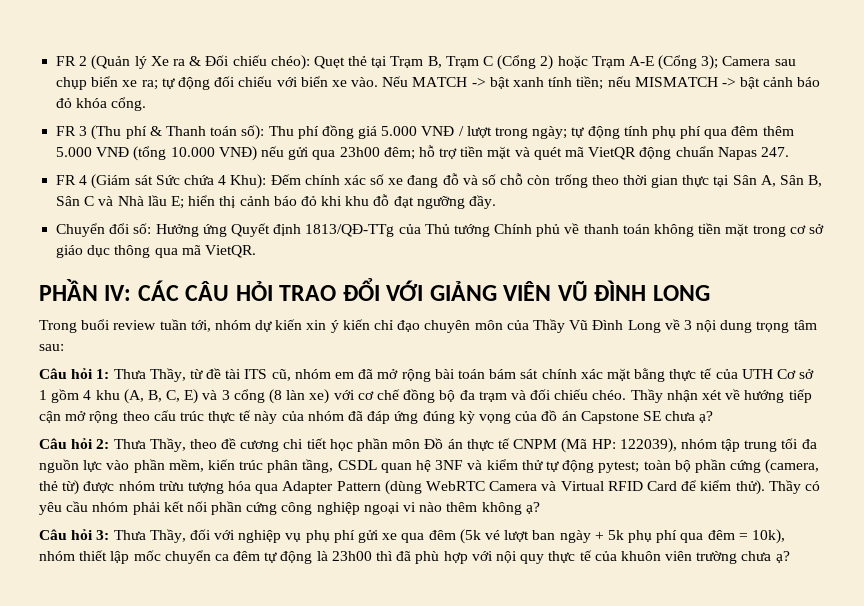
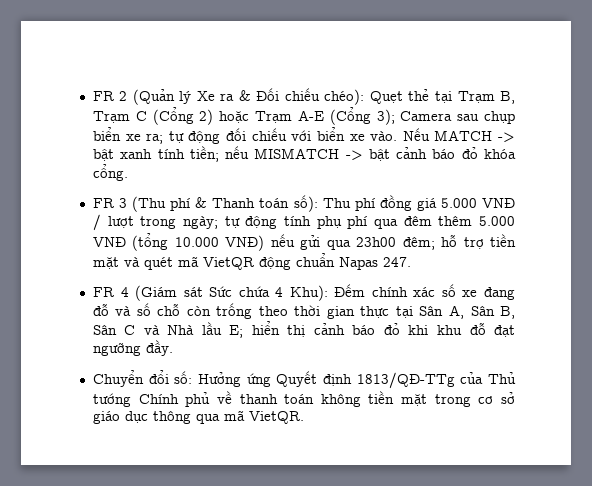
- PHẦN IV: CÁC CÂU HỎI TRAO ĐỔI VỚI GIẢNG VIÊN VŨ ĐÌNH LONG
- Trong buổi review tuần tới, nhóm dự kiến xin ý kiến chỉ đạo chuyên môn của Thầy Vũ Đình Long về 3 nội dung trọng tâm sau:
- Câu hỏi 1: Thưa Thầy, từ đề tài ITS cũ, nhóm em đã mở rộng bài toán bám sát chính xác mặt bằng thực tế của UTH Cơ sở 1 gồm 4 khu (A, B, C, E) và 3 cổng (8 làn xe) với cơ chế đồng bộ đa trạm và đối chiếu chéo. Thầy nhận xét về hướng tiếp cận mở rộng theo cấu trúc thực tế này của nhóm đã đáp ứng đúng kỳ vọng của đồ án Capstone SE chưa ạ?
- Câu hỏi 2: Thưa Thầy, theo đề cương chi tiết học phần môn Đồ án thực tế CNPM (Mã HP: 122039), nhóm tập trung tối đa nguồn lực vào phần mềm, kiến trúc phân tầng, CSDL quan hệ 3NF và kiểm thử tự động pytest; toàn bộ phần cứng (camera, thẻ từ) được nhóm trừu tượng hóa qua Adapter Pattern (dùng WebRTC Camera và Virtual RFID Card để kiểm thử). Thầy có yêu cầu nhóm phải kết nối phần cứng công nghiệp ngoại vi nào thêm không ạ?
- Câu hỏi 3: Thưa Thầy, đối với nghiệp vụ phụ phí gửi xe qua đêm (5k vé lượt ban ngày + 5k phụ phí qua đêm = 10k), nhóm thiết lập mốc chuyển ca đêm tự động là 23h00 thì đã phù hợp với nội quy thực tế của khuôn viên trường chưa ạ?

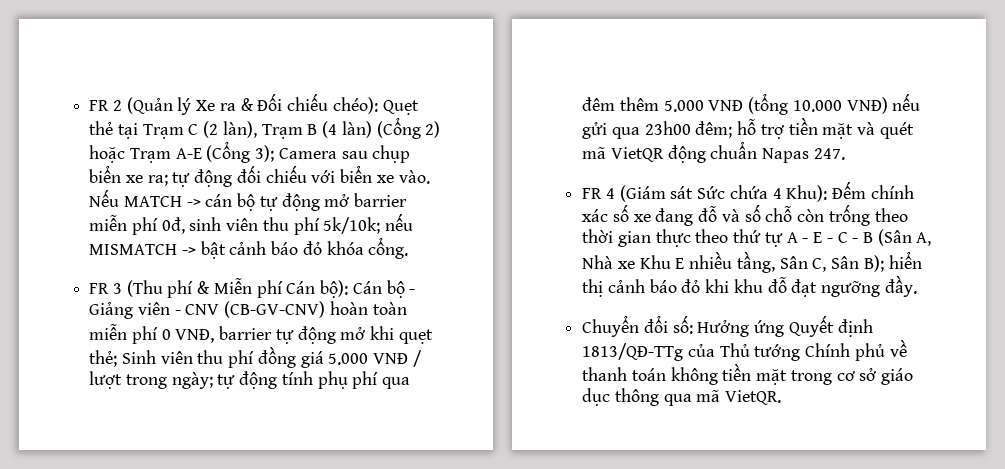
- FR 2 (Quản lý Xe ra & Đối chiếu chéo): Quẹt thẻ tại Trạm B, Trạm C (Cổng 2) hoặc Trạm A-E (Cổng 3); Camera sau chụp biển xe ra; tự động đối chiếu với biển xe vào.
+ FR 2 (Quản lý Xe ra & Đối chiếu chéo): Quẹt thẻ tại Trạm C (2 làn), Trạm B (4 làn) (Cổng 2) hoặc Trạm A-E (Cổng 3); Camera sau chụp biển xe ra; tự động đối chiếu với biển xe vào.
- Nếu MATCH -> bật xanh tính tiền; nếu MISMATCH -> bật cảnh báo đỏ khóa cổng.
+ Nếu MATCH -> cán bộ tự động mở barrier miễn phí 0đ, sinh viên thu phí 5k/10k; nếu MISMATCH -> bật cảnh báo đỏ khóa cổng.
- FR 3 (Thu phí & Thanh toán số): Thu phí đồng giá 5.000 VNĐ / lượt trong ngày; tự động tính phụ phí qua đêm thêm 5.000 VNĐ (tổng 10.000 VNĐ) nếu gửi qua 23h00 đêm; hỗ trợ tiền mặt và quét mã VietQR động chuẩn Napas 247.
+ FR 3 (Thu phí & Miễn phí Cán bộ): Cán bộ - Giảng viên - CNV (CB-GV-CNV) hoàn toàn miễn phí 0 VNĐ, barrier tự động mở khi quẹt thẻ; Sinh viên thu phí đồng giá 5.000 VNĐ / lượt trong ngày; tự động tính phụ phí qua đêm thêm 5.000 VNĐ (tổng 10.000 VNĐ) nếu gửi qua 23h00 đêm; hỗ trợ tiền mặt và quét mã VietQR động chuẩn Napas 247.
- FR 4 (Giám sát Sức chứa 4 Khu): Đếm chính xác số xe đang đỗ và số chỗ còn trống theo thời gian thực tại Sân A, Sân B, Sân C và Nhà lầu E; hiển thị cảnh báo đỏ khi khu đỗ đạt ngưỡng đầy.
+ FR 4 (Giám sát Sức chứa 4 Khu): Đếm chính xác số xe đang đỗ và số chỗ còn trống theo thời gian thực theo thứ tự A - E - C - B (Sân A, Nhà xe Khu E nhiều tầng, Sân C, Sân B); hiển thị cảnh báo đỏ khi khu đỗ đạt ngưỡng đầy.

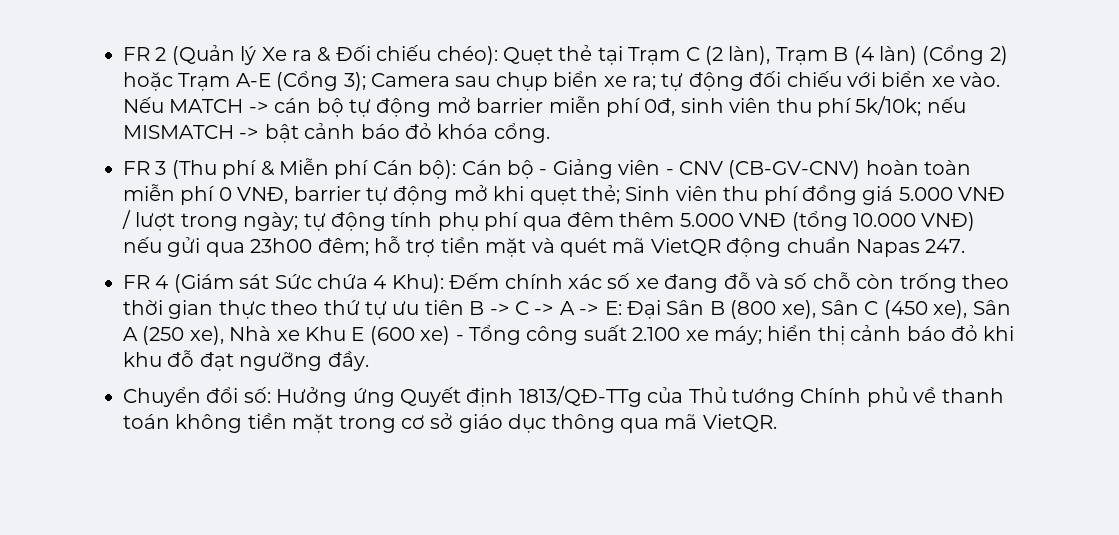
- FR 4 (Giám sát Sức chứa 4 Khu): Đếm chính xác số xe đang đỗ và số chỗ còn trống theo thời gian thực theo thứ tự A - E - C - B (Sân A, Nhà xe Khu E nhiều tầng, Sân C, Sân B); hiển thị cảnh báo đỏ khi khu đỗ đạt ngưỡng đầy.
+ FR 4 (Giám sát Sức chứa 4 Khu): Đếm chính xác số xe đang đỗ và số chỗ còn trống theo thời gian thực theo thứ tự ưu tiên B -> C -> A -> E: Đại Sân B (800 xe), Sân C (450 xe), Sân A (250 xe), Nhà xe Khu E (600 xe) - Tổng công suất 2.100 xe máy; hiển thị cảnh báo đỏ khi khu đỗ đạt ngưỡng đầy.

